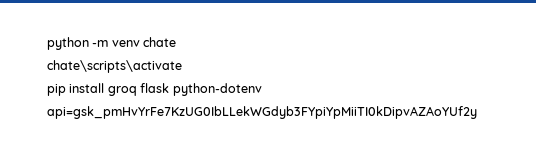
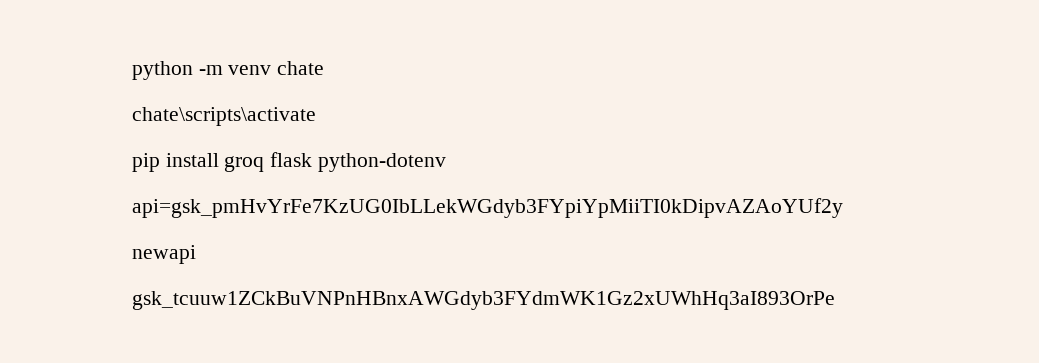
+ newapi
+ 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

